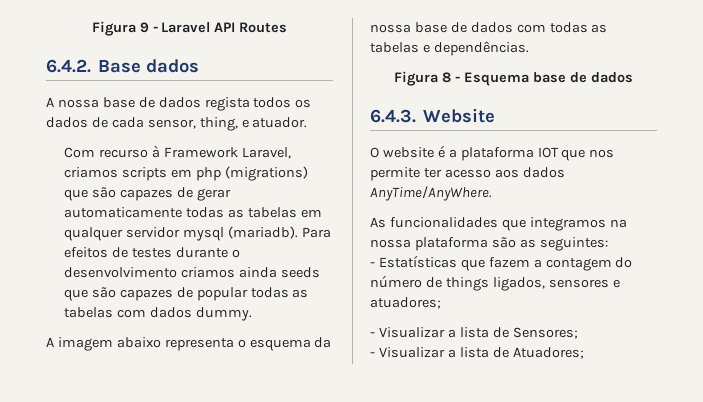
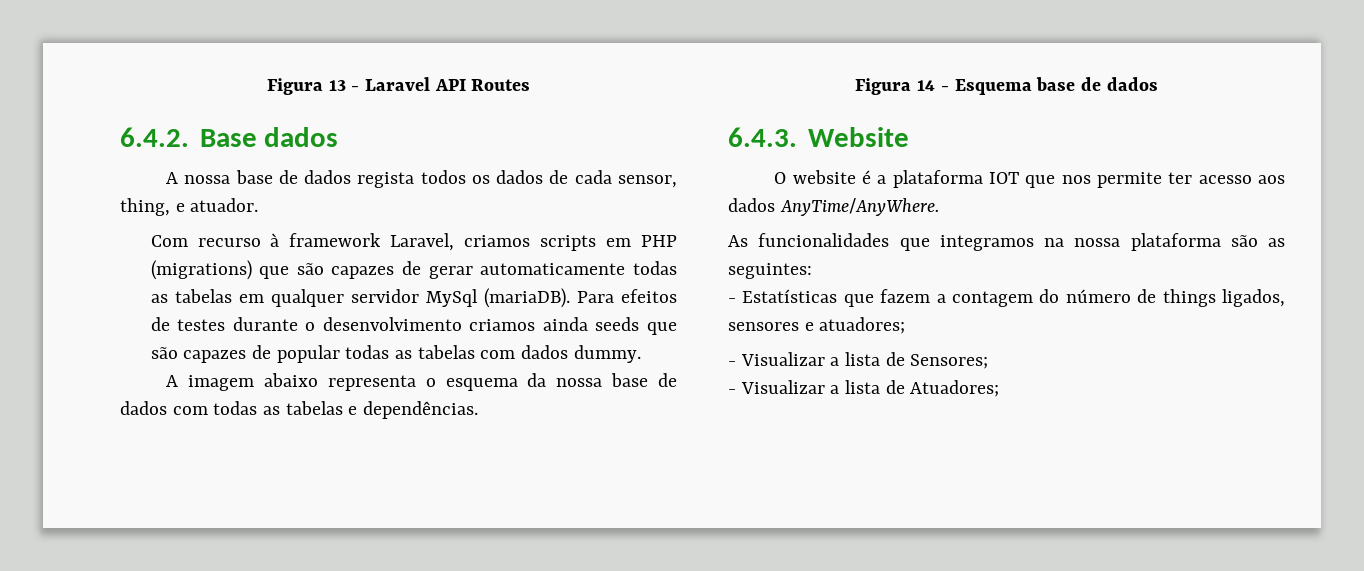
- Figura 9 - Laravel API Routes
+ Figura 13 - Laravel API Routes
- Com recurso à Framework Laravel, criamos scripts em php (migrations) que são capazes de gerar automaticamente todas as tabelas em qualquer servidor mysql (mariadb).
+ Com recurso à framework Laravel, criamos scripts em PHP (migrations) que são capazes de gerar automaticamente todas as tabelas em qualquer servidor MySql (mariaDB).
- Figura 8 - Esquema base de dados
+ Figura 14 - Esquema base de dados

